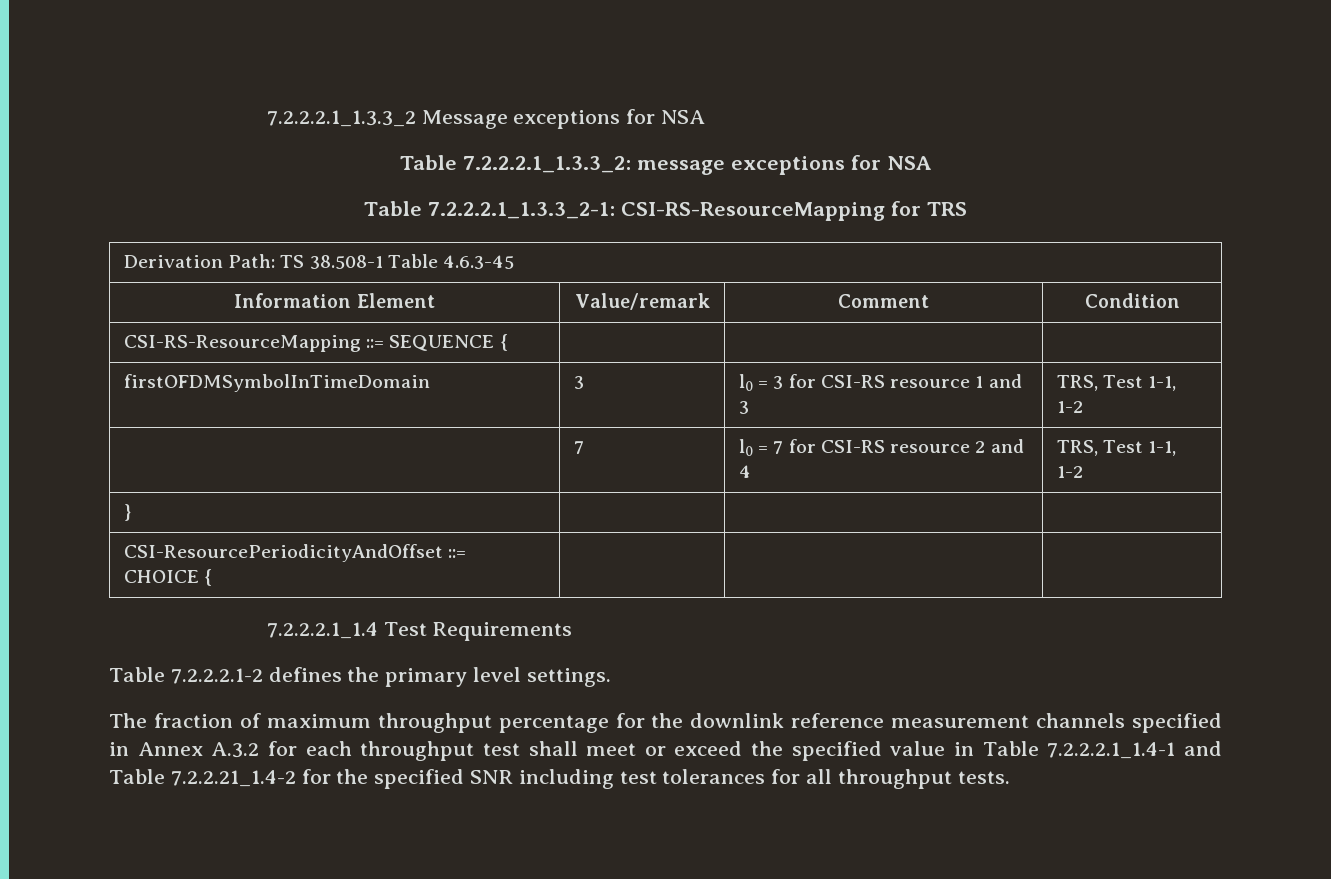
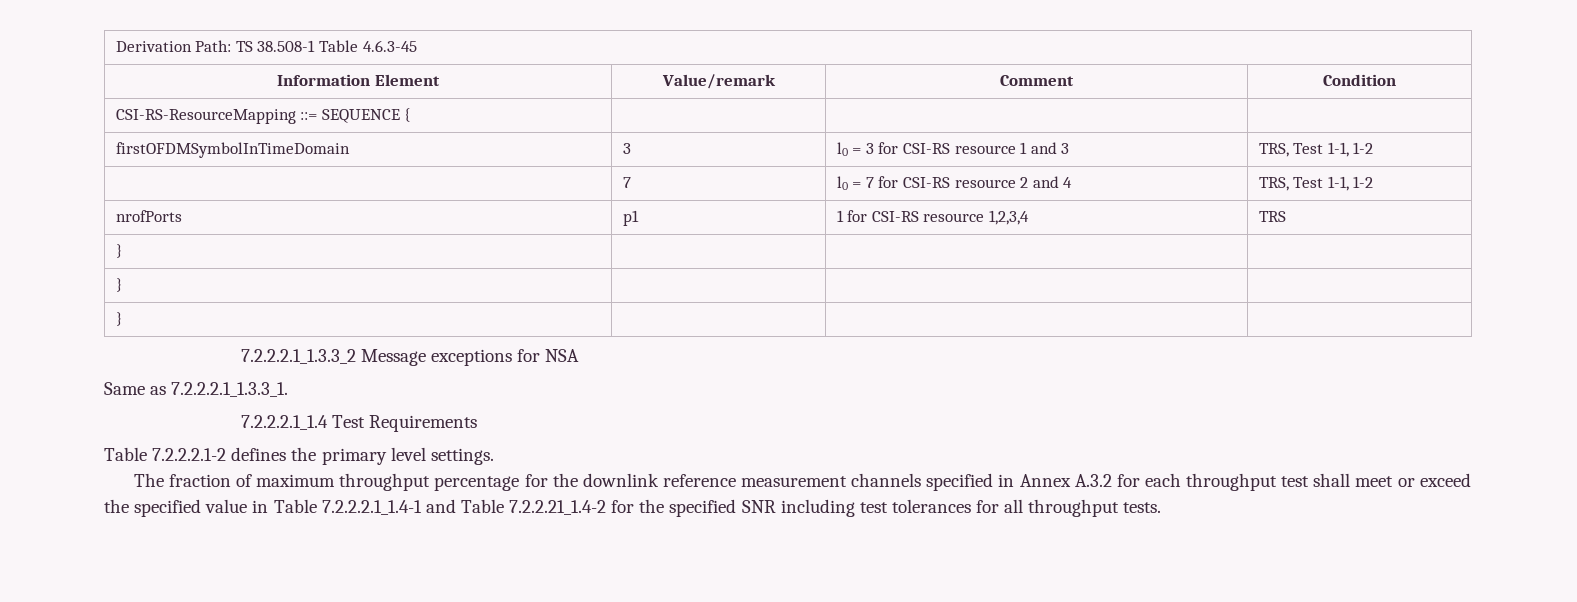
- 7.2.2.2.1_1.3.3_2 Message exceptions for NSA
- Table 7.2.2.2.1_1.3.3_2: message exceptions for NSA
- Table 7.2.2.2.1_1.3.3_2-1: CSI-RS-ResourceMapping for TRS
+ nrofPorts | p1 | 1 for CSI-RS resource 1,2,3,4 | TRS
  } | | |
- CSI-ResourcePeriodicityAndOffset ::= CHOICE { | | |
+ } | | |
+ } | | |
+ 7.2.2.2.1_1.3.3_2 Message exceptions for NSA
+ Same as 7.2.2.2.1_1.3.3_1.

